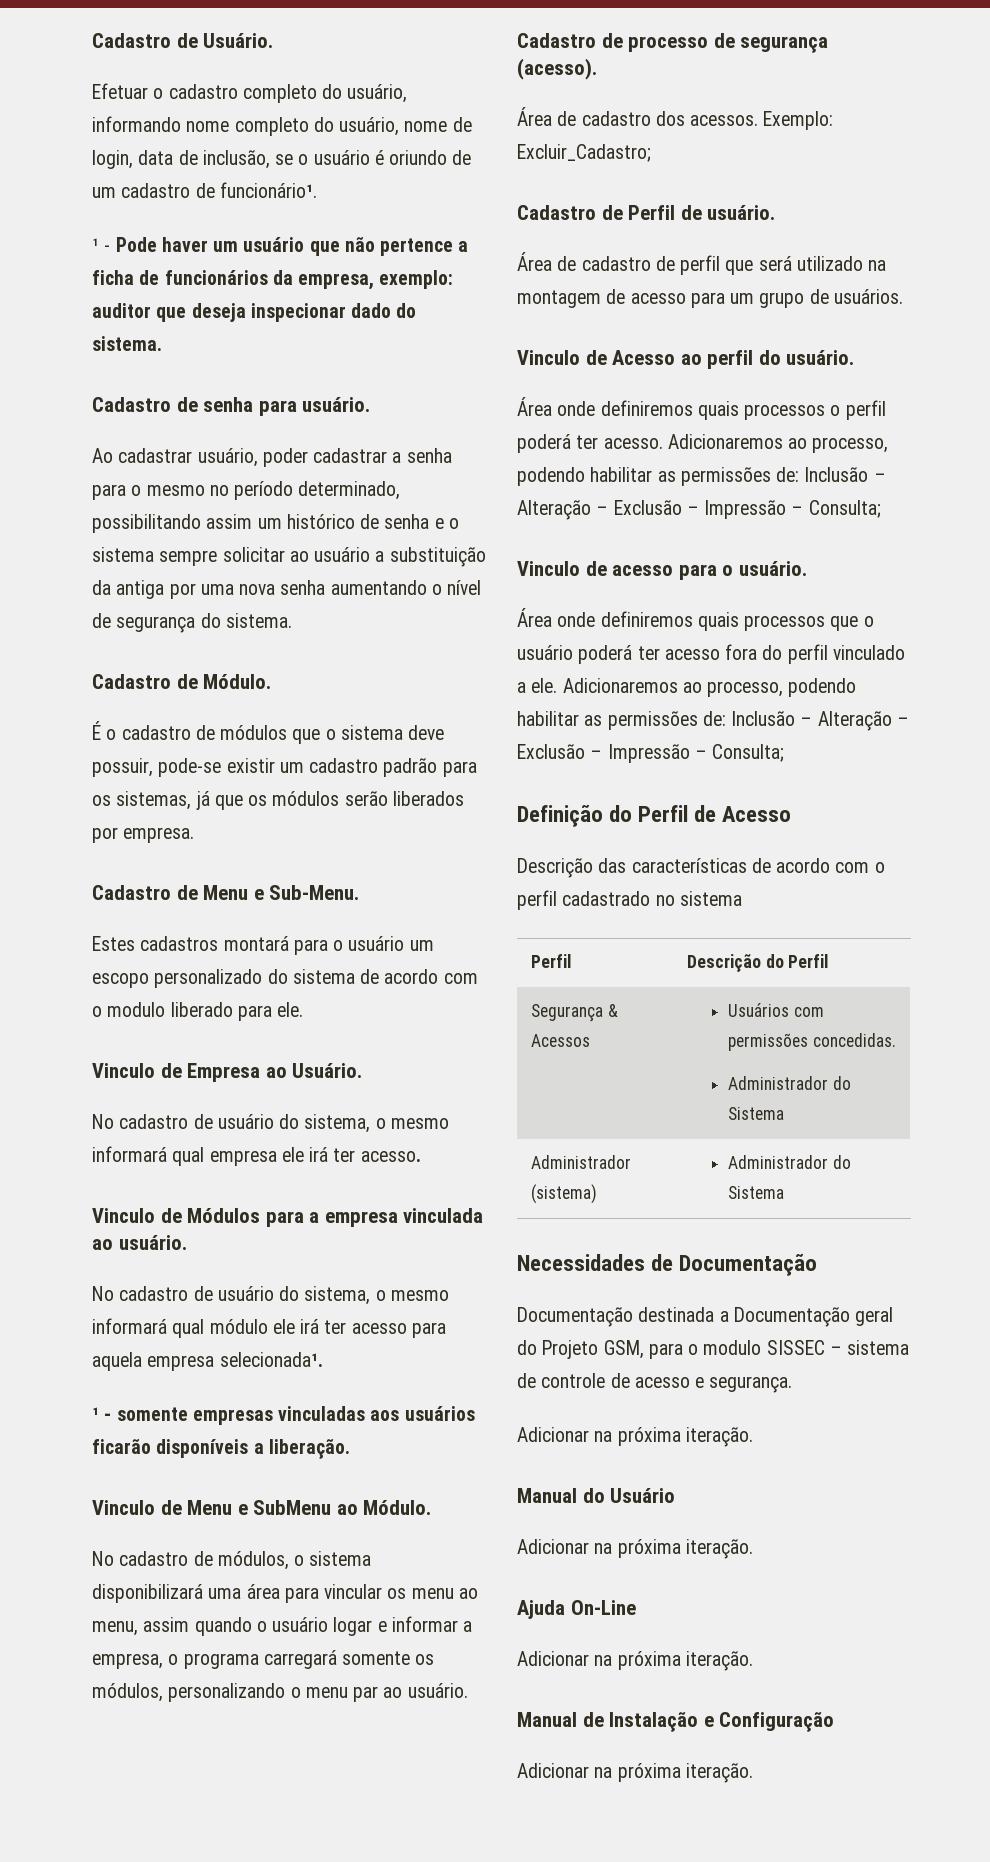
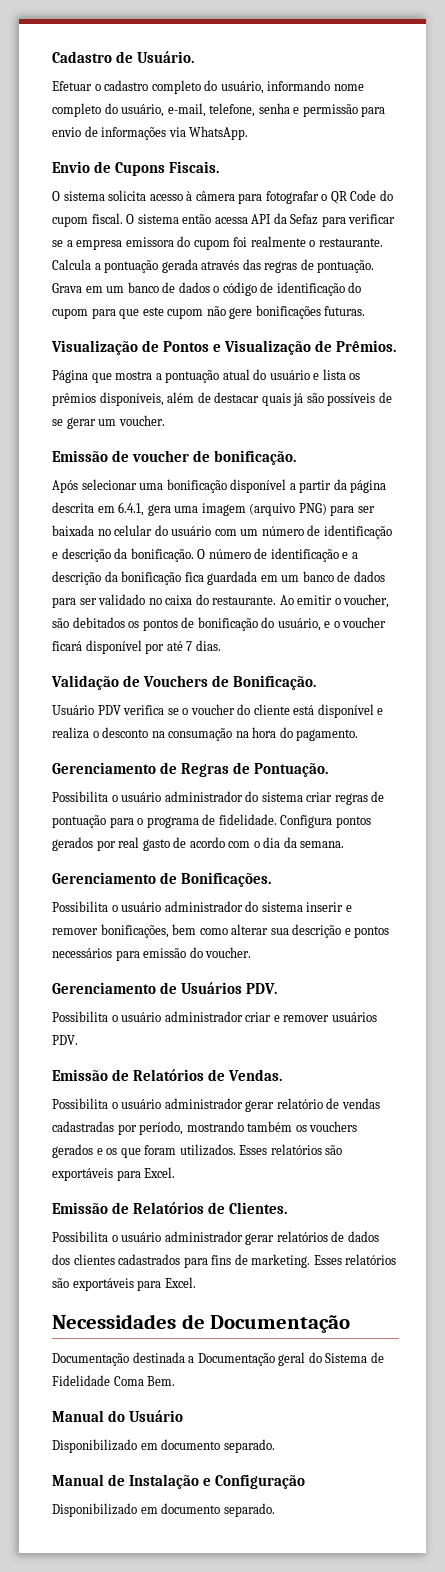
- Efetuar o cadastro completo do usuário, informando nome completo do usuário, nome de login, data de inclusão, se o usuário é oriundo de um cadastro de funcionário¹.
- ¹ - Pode haver um usuário que não pertence a ficha de funcionários da empresa, exemplo: auditor que deseja inspecionar dado do sistema.
- Cadastro de senha para usuário.
- Ao cadastrar usuário, poder cadastrar a senha para o mesmo no período determinado, possibilitando assim um histórico de senha e o sistema sempre solicitar ao usuário a substituição da antiga por uma nova senha aumentando o nível de segurança do sistema.
- Cadastro de Módulo.
- É o cadastro de módulos que o sistema deve possuir, pode-se existir um cadastro padrão para os sistemas, já que os módulos serão liberados por empresa.
- Cadastro de Menu e Sub-Menu.
- Estes cadastros montará para o usuário um escopo personalizado do sistema de acordo com o modulo liberado para ele.
- Vinculo de Empresa ao Usuário.
- No cadastro de usuário do sistema, o mesmo informará qual empresa ele irá ter acesso.
- Vinculo de Módulos para a empresa vinculada ao usuário.
- No cadastro de usuário do sistema, o mesmo informará qual módulo ele irá ter acesso para aquela empresa selecionada¹.
- ¹ - somente empresas vinculadas aos usuários ficarão disponíveis a liberação.
- Vinculo de Menu e SubMenu ao Módulo.
- No cadastro de módulos, o sistema disponibilizará uma área para vincular os menu ao menu, assim quando o usuário logar e informar a empresa, o programa carregará somente os módulos, personalizando o menu par ao usuário.
- Cadastro de processo de segurança (acesso).
- Área de cadastro dos acessos. Exemplo: Excluir_Cadastro;
- Cadastro de Perfil de usuário.
- Área de cadastro de perfil que será utilizado na montagem de acesso para um grupo de usuários.
- Vinculo de Acesso ao perfil do usuário.
- Área onde definiremos quais processos o perfil poderá ter acesso. Adicionaremos ao processo, podendo habilitar as permissões de: Inclusão – Alteração – Exclusão – Impressão – Consulta;
- Vinculo de acesso para o usuário.
- Área onde definiremos quais processos que o usuário poderá ter acesso fora do perfil vinculado a ele. Adicionaremos ao processo, podendo habilitar as permissões de: Inclusão – Alteração – Exclusão – Impressão – Consulta;
- Definição do Perfil de Acesso
- Descrição das características de acordo com o perfil cadastrado no sistema
- Perfil | Descrição do Perfil
- Segurança & Acessos | Usuários com permissões concedidas.
- Administrador do Sistema
- Administrador (sistema) | Administrador do Sistema
+ Efetuar o cadastro completo do usuário, informando nome completo do usuário, e-mail, telefone, senha e permissão para envio de informações via WhatsApp.
+ Envio de Cupons Fiscais.
+ O sistema solicita acesso à câmera para fotografar o QR Code do cupom fiscal. O sistema então acessa API da Sefaz para verificar se a empresa emissora do cupom foi realmente o restaurante. Calcula a pontuação gerada através das regras de pontuação. Grava em um banco de dados o código de identificação do cupom para que este cupom não gere bonificações futuras.
+ Visualização de Pontos e Visualização de Prêmios.
+ Página que mostra a pontuação atual do usuário e lista os prêmios disponíveis, além de destacar quais já são possíveis de se gerar um voucher.
+ Emissão de voucher de bonificação.
+ Após selecionar uma bonificação disponível a partir da página descrita em 6.4.1, gera uma imagem (arquivo PNG) para ser baixada no celular do usuário com um número de identificação e descrição da bonificação. O número de identificação e a descrição da bonificação fica guardada em um banco de dados para ser validado no caixa do restaurante. Ao emitir o voucher, são debitados os pontos de bonificação do usuário, e o voucher ficará disponível por até 7 dias.
+ Validação de Vouchers de Bonificação.
+ Usuário PDV verifica se o voucher do cliente está disponível e realiza o desconto na consumação na hora do pagamento.
+ Gerenciamento de Regras de Pontuação.
+ Possibilita o usuário administrador do sistema criar regras de pontuação para o programa de fidelidade. Configura pontos gerados por real gasto de acordo com o dia da semana.
+ Gerenciamento de Bonificações.
+ Possibilita o usuário administrador do sistema inserir e remover bonificações, bem como alterar sua descrição e pontos necessários para emissão do voucher.
+ Gerenciamento de Usuários PDV.
+ Possibilita o usuário administrador criar e remover usuários PDV.
+ Emissão de Relatórios de Vendas.
+ Possibilita o usuário administrador gerar relatório de vendas cadastradas por período, mostrando também os vouchers gerados e os que foram utilizados. Esses relatórios são exportáveis para Excel.
+ Emissão de Relatórios de Clientes.
+ Possibilita o usuário administrador gerar relatórios de dados dos clientes cadastrados para fins de marketing. Esses relatórios são exportáveis para Excel.
- Documentação destinada a Documentação geral do Projeto GSM, para o modulo SISSEC – sistema de controle de acesso e segurança.
- Adicionar na próxima iteração.
+ Documentação destinada a Documentação geral do Sistema de Fidelidade Coma Bem.
  Manual do Usuário
- Adicionar na próxima iteração.
- Ajuda On-Line
- Adicionar na próxima iteração.
+ Disponibilizado em documento separado.
  Manual de Instalação e Configuração
- Adicionar na próxima iteração.
+ Disponibilizado em documento separado.

